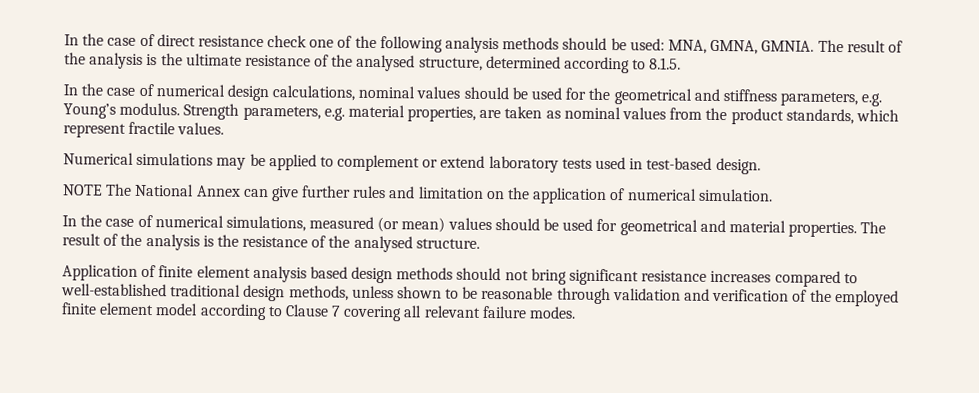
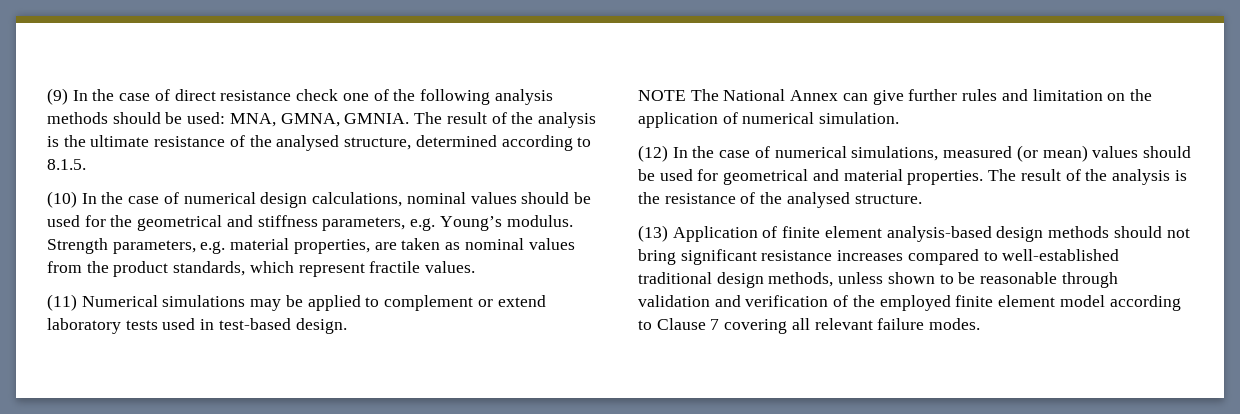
- In the case of direct resistance check one of the following analysis methods should be used: MNA, GMNA, GMNIA.
+ (9) In the case of direct resistance check one of the following analysis methods should be used: MNA, GMNA, GMNIA.
- In the case of numerical design calculations, nominal values should be used for the geometrical and stiffness parameters, e.g. Young’s modulus.
+ (10) In the case of numerical design calculations, nominal values should be used for the geometrical and stiffness parameters, e.g. Young’s modulus.
- Numerical simulations may be applied to complement or extend laboratory tests used in test-based design.
+ (11) Numerical simulations may be applied to complement or extend laboratory tests used in test-based design.
- In the case of numerical simulations, measured (or mean) values should be used for geometrical and material properties.
+ (12) In the case of numerical simulations, measured (or mean) values should be used for geometrical and material properties.
- Application of finite element analysis based design methods should not bring significant resistance increases compared to well-established traditional design methods, unless shown to be reasonable through validation and verification of the employed finite element model according to Clause 7 covering all relevant failure modes.
+ (13) Application of finite element analysis-based design methods should not bring significant resistance increases compared to well-established traditional design methods, unless shown to be reasonable through validation and verification of the employed finite element model according to Clause 7 covering all relevant failure modes.

